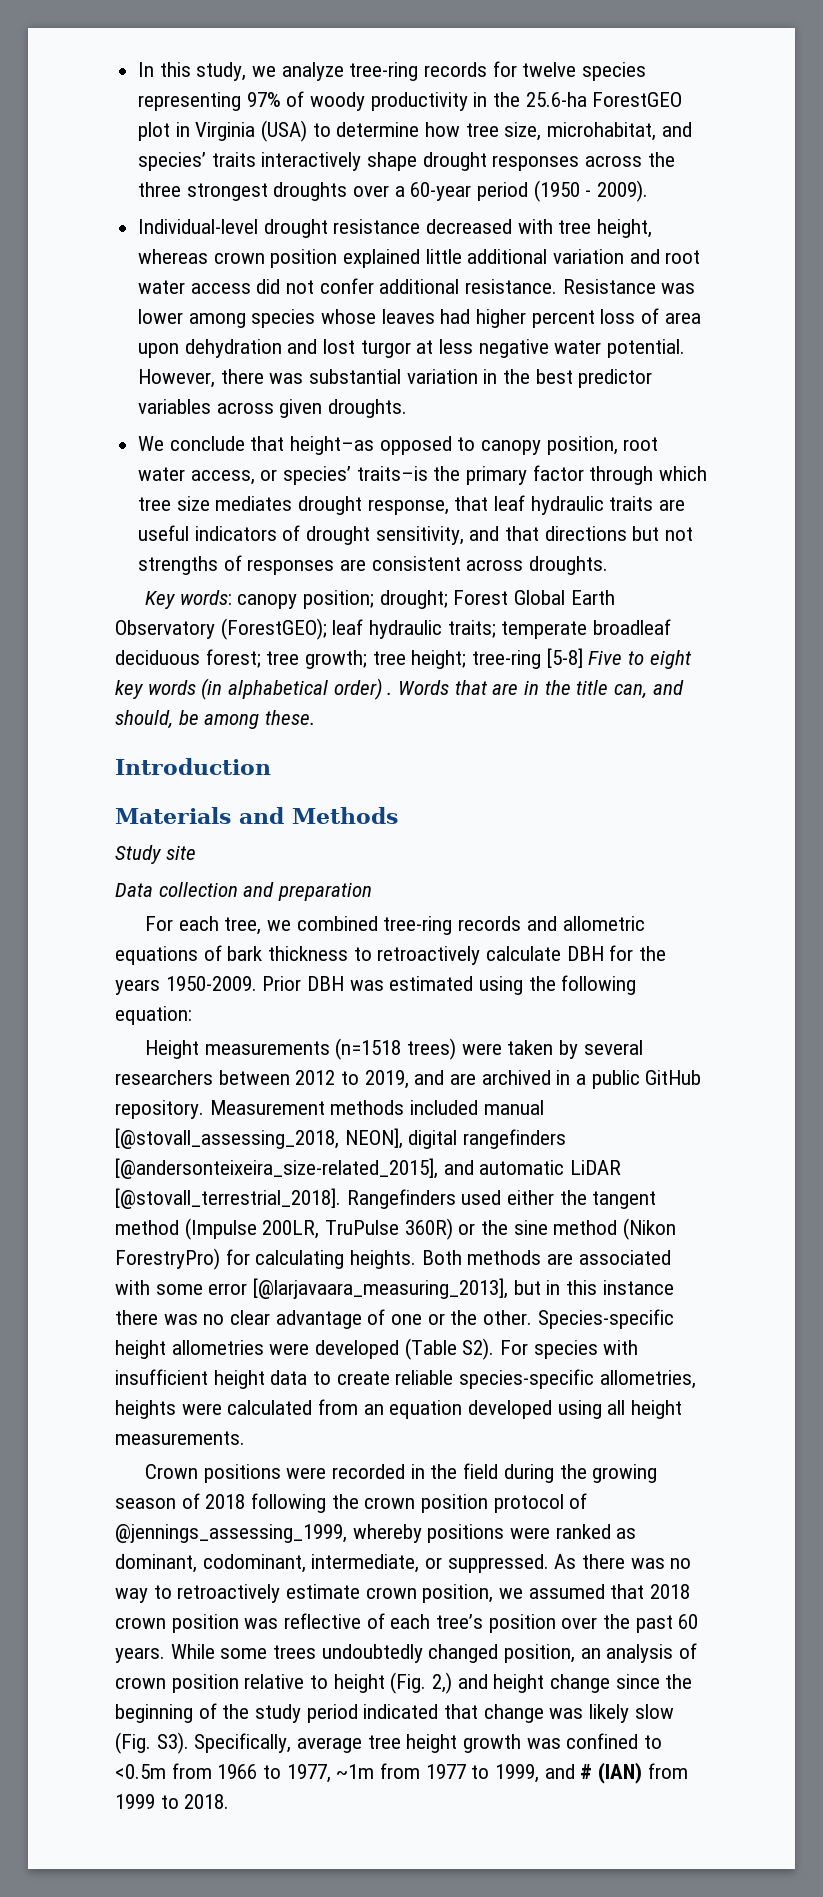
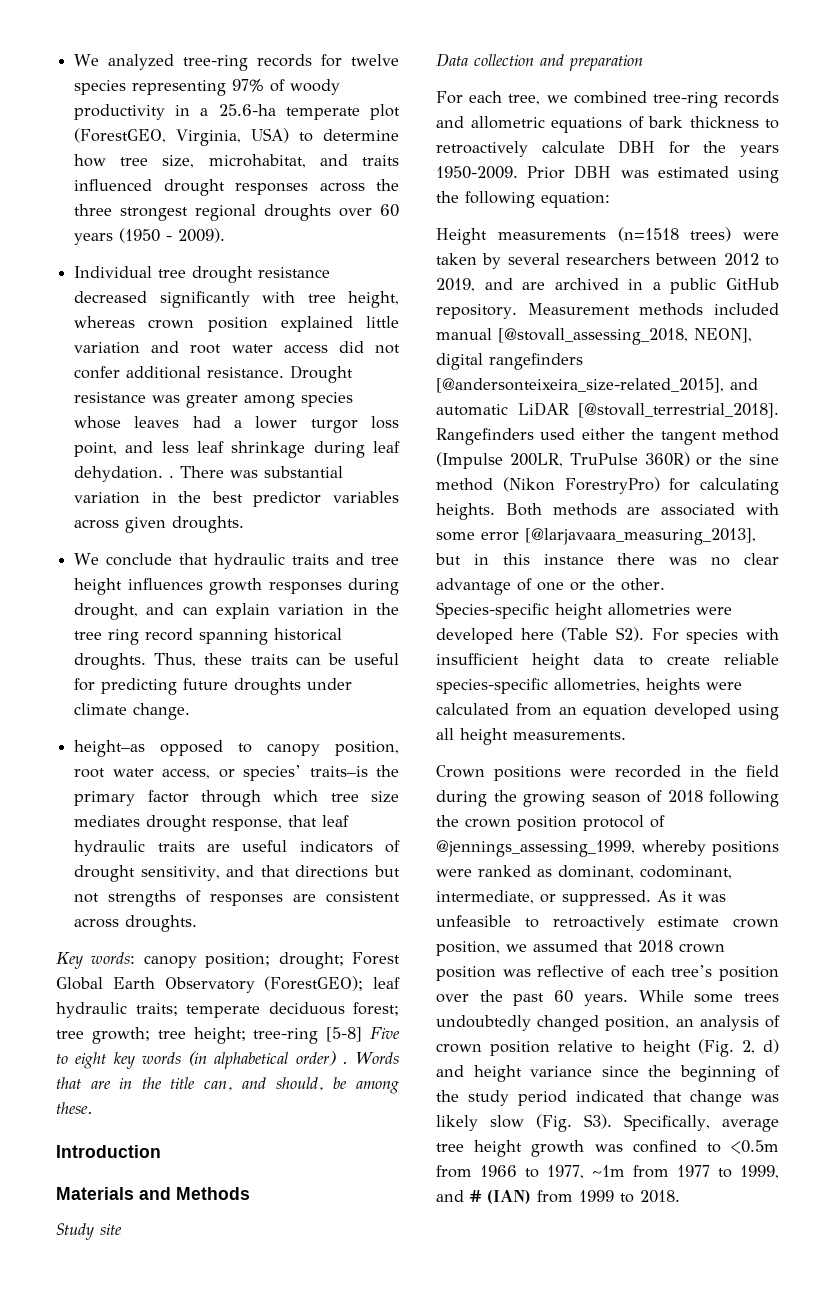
- In this study, we analyze tree-ring records for twelve species representing 97% of woody productivity in the 25.6-ha ForestGEO plot in Virginia (USA) to determine how tree size, microhabitat, and species’ traits interactively shape drought responses across the three strongest droughts over a 60-year period (1950 - 2009).
+ We analyzed tree-ring records for twelve species representing 97% of woody productivity in a 25.6-ha temperate plot (ForestGEO, Virginia, USA) to determine how tree size, microhabitat, and traits influenced drought responses across the three strongest regional droughts over 60 years (1950 - 2009).
- Individual-level drought resistance decreased with tree height, whereas crown position explained little additional variation and root water access did not confer additional resistance.
+ Individual tree drought resistance decreased significantly with tree height, whereas crown position explained little variation and root water access did not confer additional resistance.
- Resistance was lower among species whose leaves had higher percent loss of area upon dehydration and lost turgor at less negative water potential. However, there was substantial variation in the best predictor variables across given droughts.
+ Drought resistance was greater among species whose leaves had a lower turgor loss point, and less leaf shrinkage during leaf dehydation. . There was substantial variation in the best predictor variables across given droughts.
- We conclude that height–as opposed to canopy position, root water access, or species’ traits–is the primary factor through which tree size mediates drought response, that leaf hydraulic traits are useful indicators of drought sensitivity, and that directions but not strengths of responses are consistent across droughts.
+ We conclude that hydraulic traits and tree height influences growth responses during drought, and can explain variation in the tree ring record spanning historical droughts. Thus, these traits can be useful for predicting future droughts under climate change.
+ height–as opposed to canopy position, root water access, or species’ traits–is the primary factor through which tree size mediates drought response, that leaf hydraulic traits are useful indicators of drought sensitivity, and that directions but not strengths of responses are consistent across droughts.
- Key words: canopy position; drought; Forest Global Earth Observatory (ForestGEO); leaf hydraulic traits; temperate broadleaf deciduous forest; tree growth; tree height; tree-ring [5-8] Five to eight key words (in alphabetical order) .
+ Key words: canopy position; drought; Forest Global Earth Observatory (ForestGEO); leaf hydraulic traits; temperate deciduous forest; tree growth; tree height; tree-ring [5-8] Five to eight key words (in alphabetical order) .
- Species-specific height allometries were developed (Table S2). For species with insufficient height data to create reliable species-specific allometries, heights were calculated from an equation developed using all height measurements.
+ Species-specific height allometries were developed here (Table S2). For species with insufficient height data to create reliable species-specific allometries, heights were calculated from an equation developed using all height measurements.
- As there was no way to retroactively estimate crown position, we assumed that 2018 crown position was reflective of each tree’s position over the past 60 years.
+ As it was unfeasible to retroactively estimate crown position, we assumed that 2018 crown position was reflective of each tree’s position over the past 60 years.
- While some trees undoubtedly changed position, an analysis of crown position relative to height (Fig. 2,) and height change since the beginning of the study period indicated that change was likely slow (Fig. S3). Specifically, average tree height growth was confined to <0.5m from 1966 to 1977, ~1m from 1977 to 1999, and # (IAN) from 1999 to 2018.
+ While some trees undoubtedly changed position, an analysis of crown position relative to height (Fig. 2, d) and height variance since the beginning of the study period indicated that change was likely slow (Fig. S3). Specifically, average tree height growth was confined to <0.5m from 1966 to 1977, ~1m from 1977 to 1999, and # (IAN) from 1999 to 2018.

